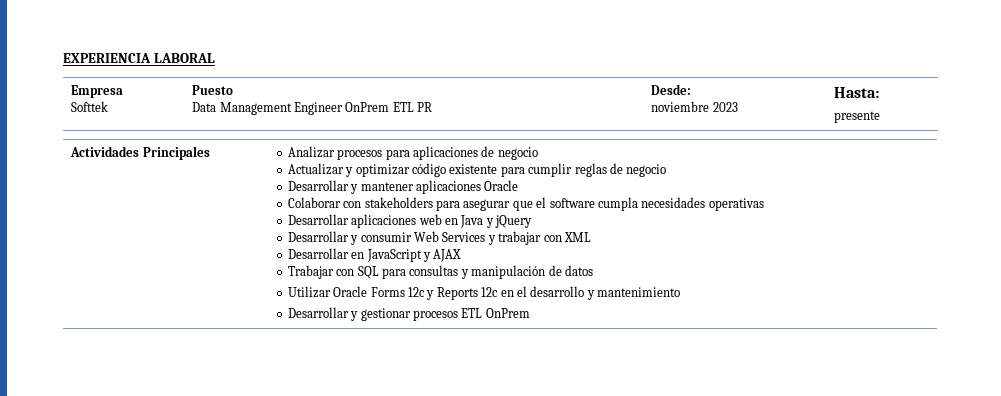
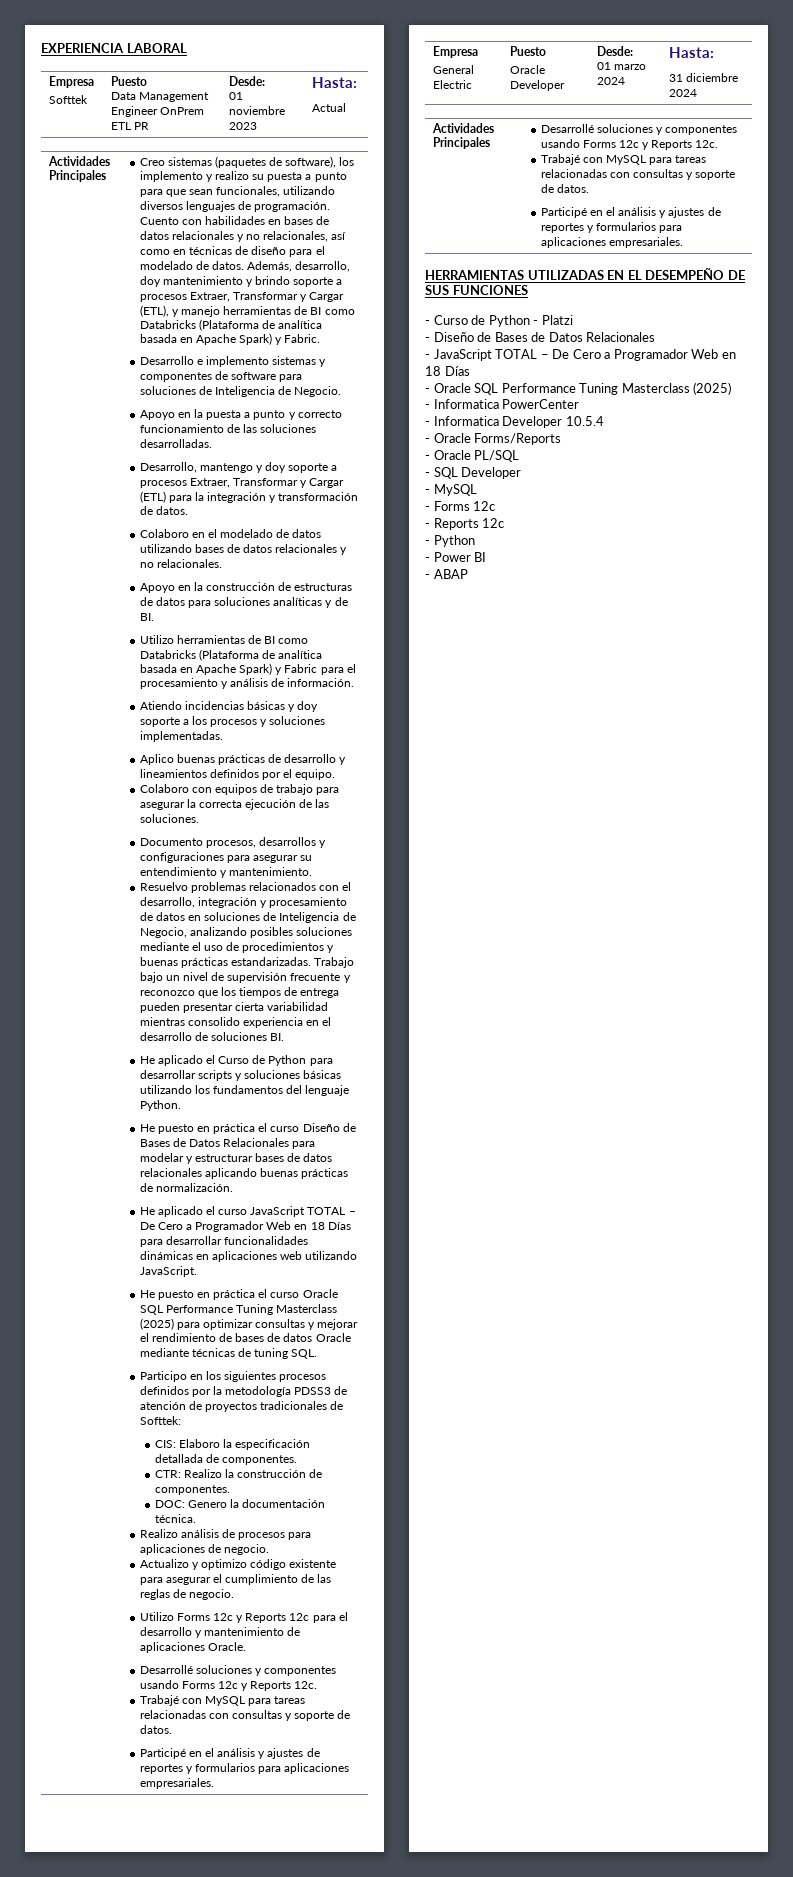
  EXPERIENCIA LABORAL
  Empresa
  Softtek | Puesto
  Data Management Engineer OnPrem ETL PR | Desde:
- noviembre 2023 | Hasta:
- presente
- Actividades Principales | Analizar procesos para aplicaciones de negocio
- Actualizar y optimizar código existente para cumplir reglas de negocio
- Desarrollar y mantener aplicaciones Oracle
- Colaborar con stakeholders para asegurar que el software cumpla necesidades operativas
- Desarrollar aplicaciones web en Java y jQuery
- Desarrollar y consumir Web Services y trabajar con XML
- Desarrollar en JavaScript y AJAX
- Trabajar con SQL para consultas y manipulación de datos
- Utilizar Oracle Forms 12c y Reports 12c en el desarrollo y mantenimiento
- Desarrollar y gestionar procesos ETL OnPrem
+ 01 noviembre 2023 | Hasta:
+ Actual
+ Actividades Principales | Creo sistemas (paquetes de software), los implemento y realizo su puesta a punto para que sean funcionales, utilizando diversos lenguajes de programación. Cuento con habilidades en bases de datos relacionales y no relacionales, así como en técnicas de diseño para el modelado de datos. Además, desarrollo, doy mantenimiento y brindo soporte a procesos Extraer, Transformar y Cargar (ETL), y manejo herramientas de BI como Databricks (Plataforma de analítica basada en Apache Spark) y Fabric.
+ Desarrollo e implemento sistemas y componentes de software para soluciones de Inteligencia de Negocio.
+ Apoyo en la puesta a punto y correcto funcionamiento de las soluciones desarrolladas.
+ Desarrollo, mantengo y doy soporte a procesos Extraer, Transformar y Cargar (ETL) para la integración y transformación de datos.
+ Colaboro en el modelado de datos utilizando bases de datos relacionales y no relacionales.
+ Apoyo en la construcción de estructuras de datos para soluciones analíticas y de BI.
+ Utilizo herramientas de BI como Databricks (Plataforma de analítica basada en Apache Spark) y Fabric para el procesamiento y análisis de información.
+ Atiendo incidencias básicas y doy soporte a los procesos y soluciones implementadas.
+ Aplico buenas prácticas de desarrollo y lineamientos definidos por el equipo.
+ Colaboro con equipos de trabajo para asegurar la correcta ejecución de las soluciones.
+ Documento procesos, desarrollos y configuraciones para asegurar su entendimiento y mantenimiento.
+ Resuelvo problemas relacionados con el desarrollo, integración y procesamiento de datos en soluciones de Inteligencia de Negocio, analizando posibles soluciones mediante el uso de procedimientos y buenas prácticas estandarizadas. Trabajo bajo un nivel de supervisión frecuente y reconozco que los tiempos de entrega pueden presentar cierta variabilidad mientras consolido experiencia en el desarrollo de soluciones BI.
+ He aplicado el Curso de Python para desarrollar scripts y soluciones básicas utilizando los fundamentos del lenguaje Python.
+ He puesto en práctica el curso Diseño de Bases de Datos Relacionales para modelar y estructurar bases de datos relacionales aplicando buenas prácticas de normalización.
+ He aplicado el curso JavaScript TOTAL – De Cero a Programador Web en 18 Días para desarrollar funcionalidades dinámicas en aplicaciones web utilizando JavaScript.
+ He puesto en práctica el curso Oracle SQL Performance Tuning Masterclass (2025) para optimizar consultas y mejorar el rendimiento de bases de datos Oracle mediante técnicas de tuning SQL.
+ Participo en los siguientes procesos definidos por la metodología PDSS3 de atención de proyectos tradicionales de Softtek:
+ CIS: Elaboro la especificación detallada de componentes.
+ CTR: Realizo la construcción de componentes.
+ DOC: Genero la documentación técnica.
+ Realizo análisis de procesos para aplicaciones de negocio.
+ Actualizo y optimizo código existente para asegurar el cumplimiento de las reglas de negocio.
+ Utilizo Forms 12c y Reports 12c para el desarrollo y mantenimiento de aplicaciones Oracle.
+ Desarrollé soluciones y componentes usando Forms 12c y Reports 12c.
+ Trabajé con MySQL para tareas relacionadas con consultas y soporte de datos.
+ Participé en el análisis y ajustes de reportes y formularios para aplicaciones empresariales.
+ Empresa
+ General Electric | Puesto
+ Oracle Developer | Desde:
+ 01 marzo 2024 | Hasta:
+ 31 diciembre 2024
+ Actividades Principales | Desarrollé soluciones y componentes usando Forms 12c y Reports 12c.
+ Trabajé con MySQL para tareas relacionadas con consultas y soporte de datos.
+ Participé en el análisis y ajustes de reportes y formularios para aplicaciones empresariales.
+ HERRAMIENTAS UTILIZADAS EN EL DESEMPEÑO DE SUS FUNCIONES
+ - Curso de Python - Platzi
+ - Diseño de Bases de Datos Relacionales
+ - JavaScript TOTAL – De Cero a Programador Web en 18 Días
+ - Oracle SQL Performance Tuning Masterclass (2025)
+ - Informatica PowerCenter
+ - Informatica Developer 10.5.4
+ - Oracle Forms/Reports
+ - Oracle PL/SQL
+ - SQL Developer
+ - MySQL
+ - Forms 12c
+ - Reports 12c
+ - Python
+ - Power BI
+ - ABAP

